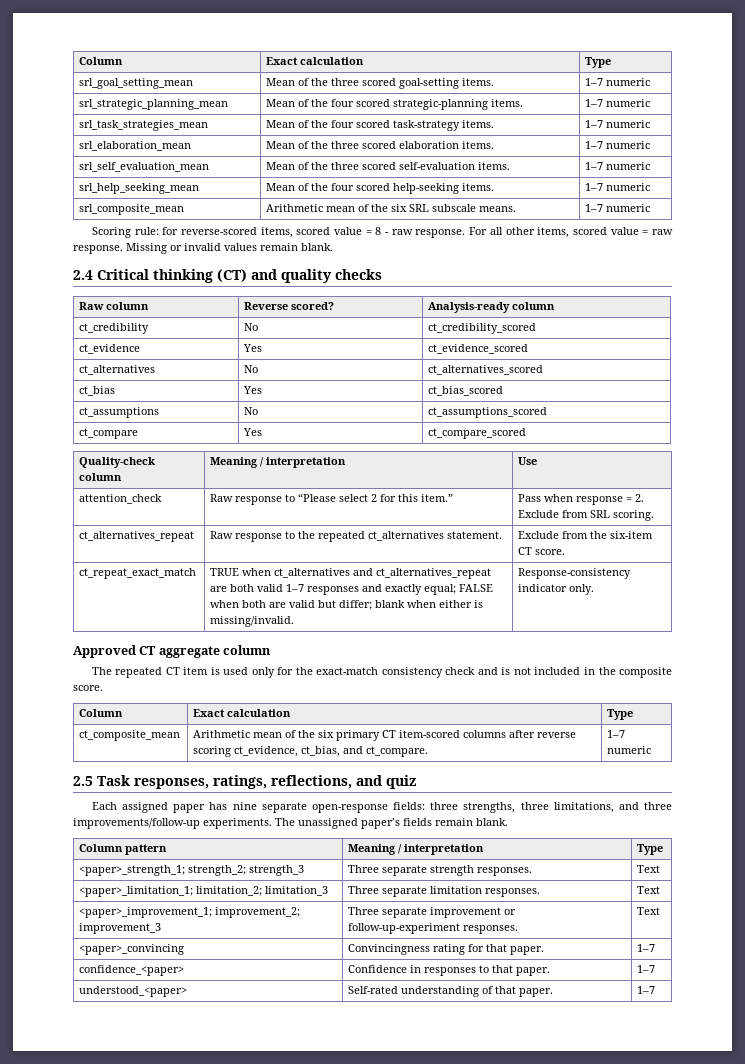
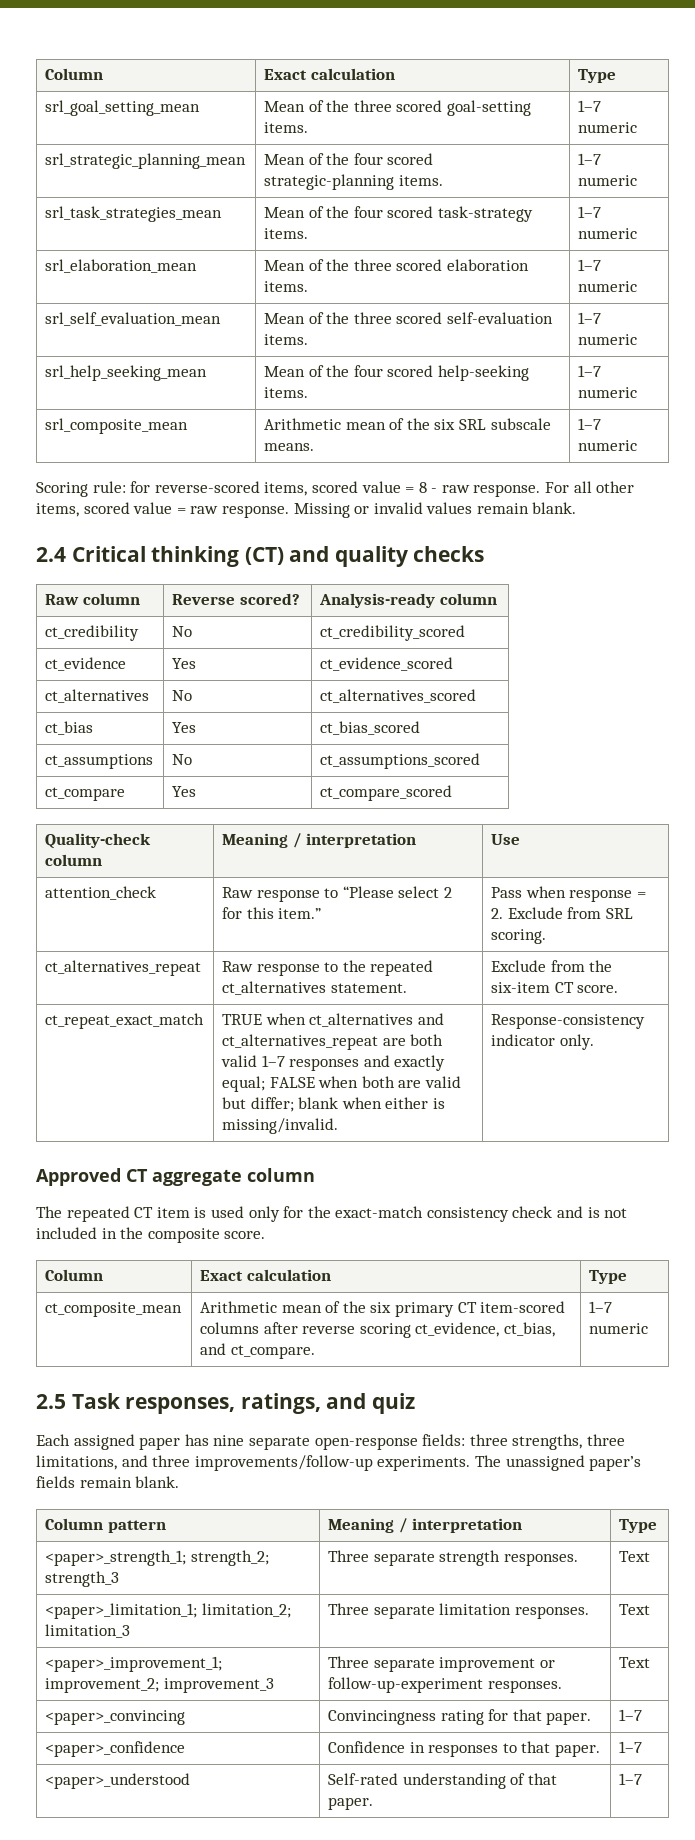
- 2.5 Task responses, ratings, reflections, and quiz
+ 2.5 Task responses, ratings, and quiz
- confidence_<paper> | Confidence in responses to that paper. | 1–7
+ <paper>_confidence | Confidence in responses to that paper. | 1–7
- understood_<paper> | Self-rated understanding of that paper. | 1–7
+ <paper>_understood | Self-rated understanding of that paper. | 1–7

